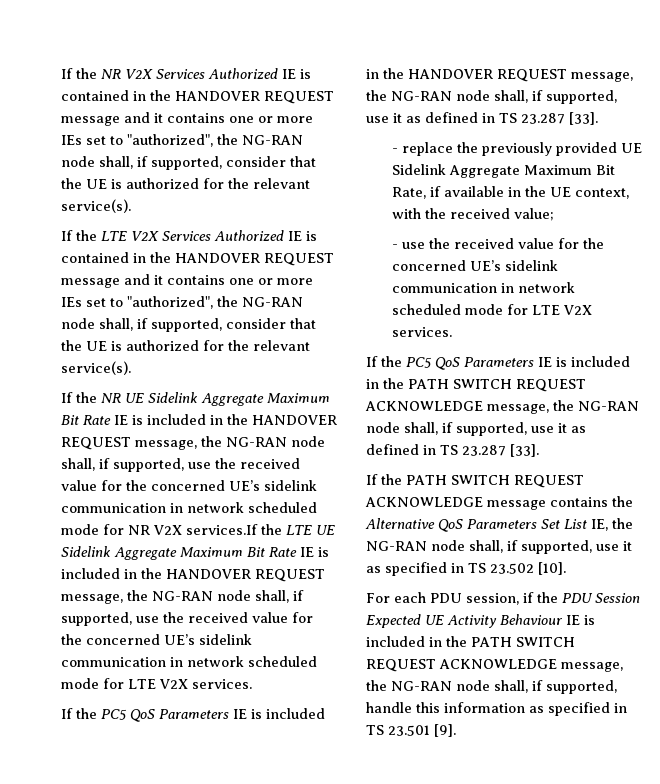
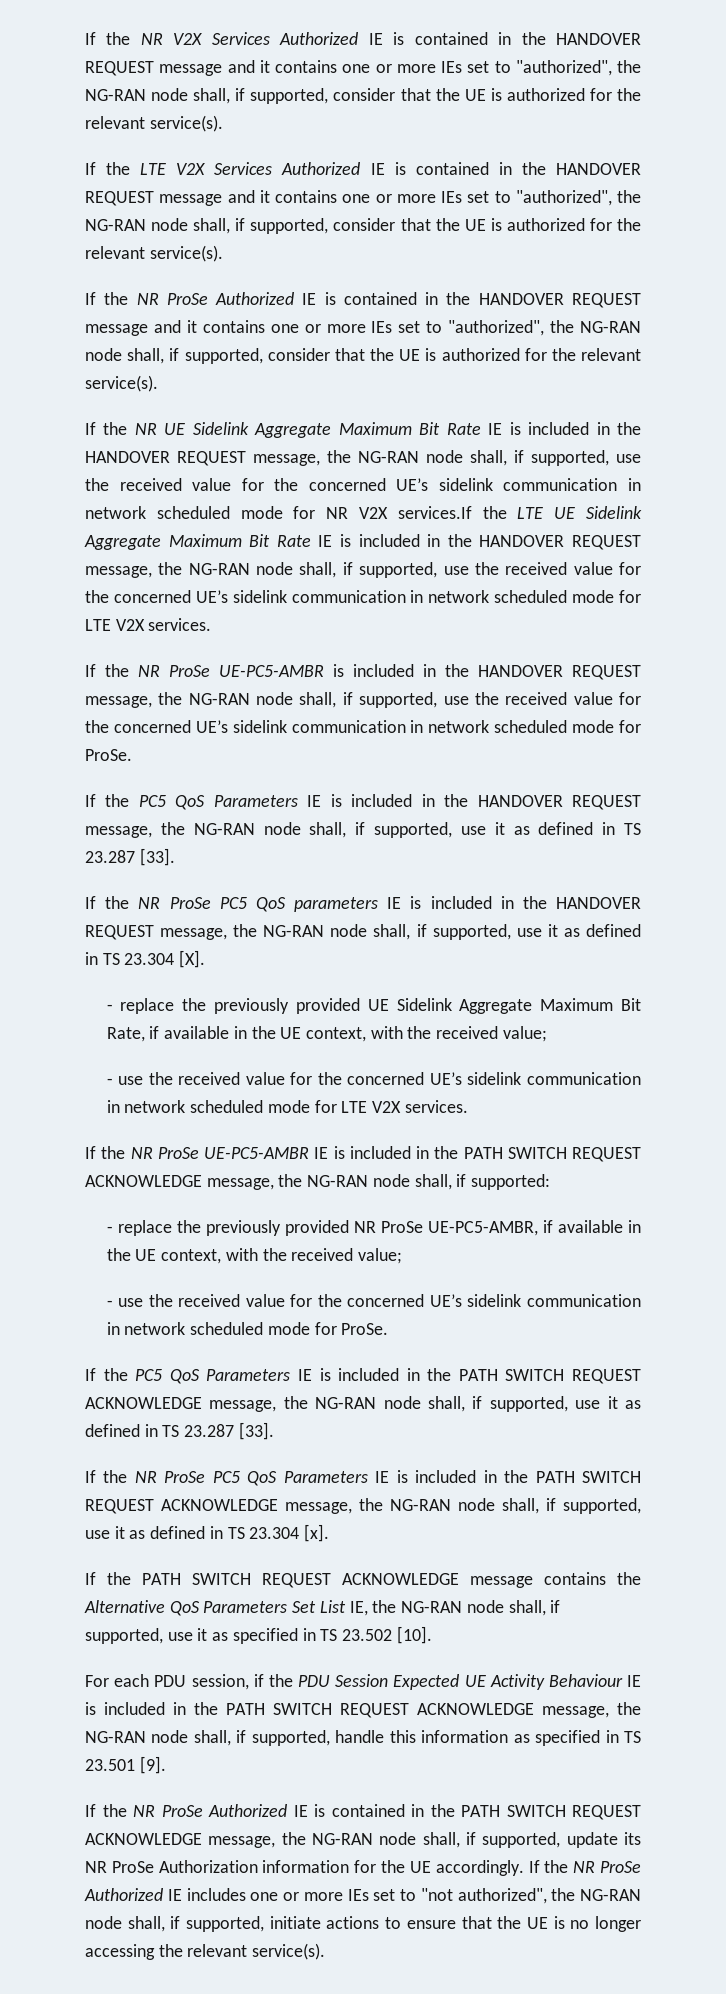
+ If the NR ProSe Authorized IE is contained in the HANDOVER REQUEST message and it contains one or more IEs set to "authorized", the NG-RAN node shall, if supported, consider that the UE is authorized for the relevant service(s).
+ If the NR ProSe UE-PC5-AMBR is included in the HANDOVER REQUEST message, the NG-RAN node shall, if supported, use the received value for the concerned UE’s sidelink communication in network scheduled mode for ProSe.
+ If the NR ProSe PC5 QoS parameters IE is included in the HANDOVER REQUEST message, the NG-RAN node shall, if supported, use it as defined in TS 23.304 [X].
+ If the NR ProSe UE-PC5-AMBR IE is included in the PATH SWITCH REQUEST ACKNOWLEDGE message, the NG-RAN node shall, if supported:
+ - replace the previously provided NR ProSe UE-PC5-AMBR, if available in the UE context, with the received value;
+ - use the received value for the concerned UE’s sidelink communication in network scheduled mode for ProSe.
+ If the NR ProSe PC5 QoS Parameters IE is included in the PATH SWITCH REQUEST ACKNOWLEDGE message, the NG-RAN node shall, if supported, use it as defined in TS 23.304 [x].
+ If the NR ProSe Authorized IE is contained in the PATH SWITCH REQUEST ACKNOWLEDGE message, the NG-RAN node shall, if supported, update its NR ProSe Authorization information for the UE accordingly. If the NR ProSe Authorized IE includes one or more IEs set to "not authorized", the NG-RAN node shall, if supported, initiate actions to ensure that the UE is no longer accessing the relevant service(s).

